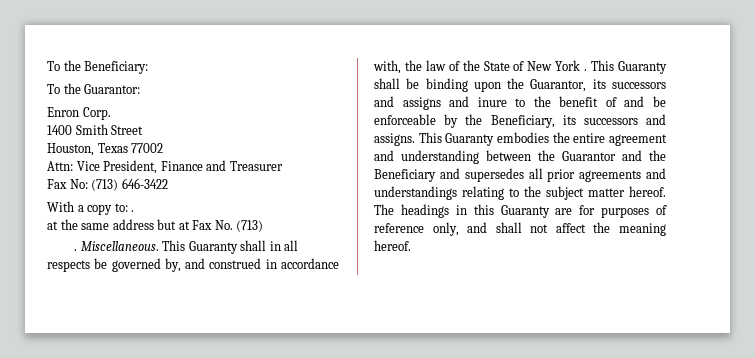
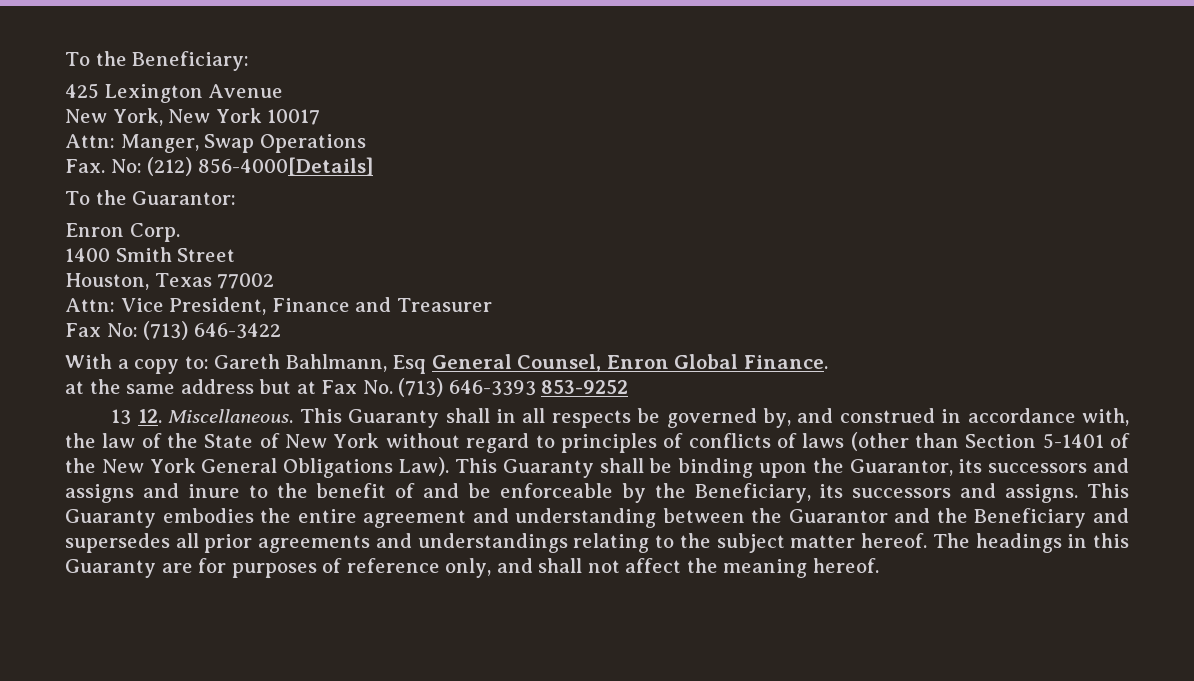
+ 425 Lexington Avenue
+ New York, New York 10017
+ Attn: Manger, Swap Operations
+ Fax. No: (212) 856-4000[Details]
- With a copy to: .
+ With a copy to: Gareth Bahlmann, Esq General Counsel, Enron Global Finance.
- at the same address but at Fax No. (713)
- . Miscellaneous.
+ at the same address but at Fax No. (713) 646-3393 853-9252
+ 13 12. Miscellaneous.
- This Guaranty shall in all respects be governed by, and construed in accordance with, the law of the State of New York .
+ This Guaranty shall in all respects be governed by, and construed in accordance with, the law of the State of New York without regard to principles of conflicts of laws (other than Section 5-1401 of the New York General Obligations Law).

